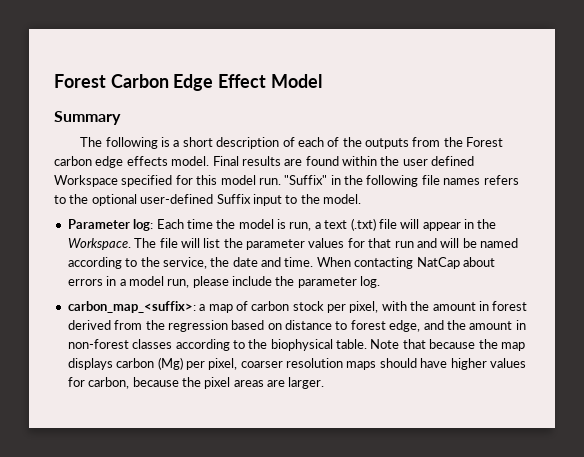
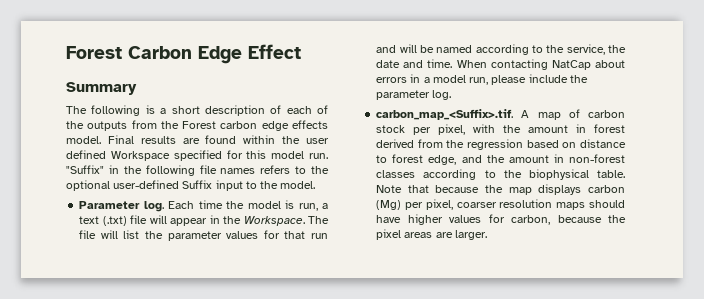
- Forest Carbon Edge Effect Model
+ Forest Carbon Edge Effect
- Parameter log: Each time the model is run, a text (.txt) file will appear in the Workspace.
+ Parameter log. Each time the model is run, a text (.txt) file will appear in the Workspace.
- carbon_map_<suffix>: a map of carbon stock per pixel, with the amount in forest derived from the regression based on distance to forest edge, and the amount in non-forest classes according to the biophysical table.
+ carbon_map_<Suffix>.tif. A map of carbon stock per pixel, with the amount in forest derived from the regression based on distance to forest edge, and the amount in non-forest classes according to the biophysical table.

